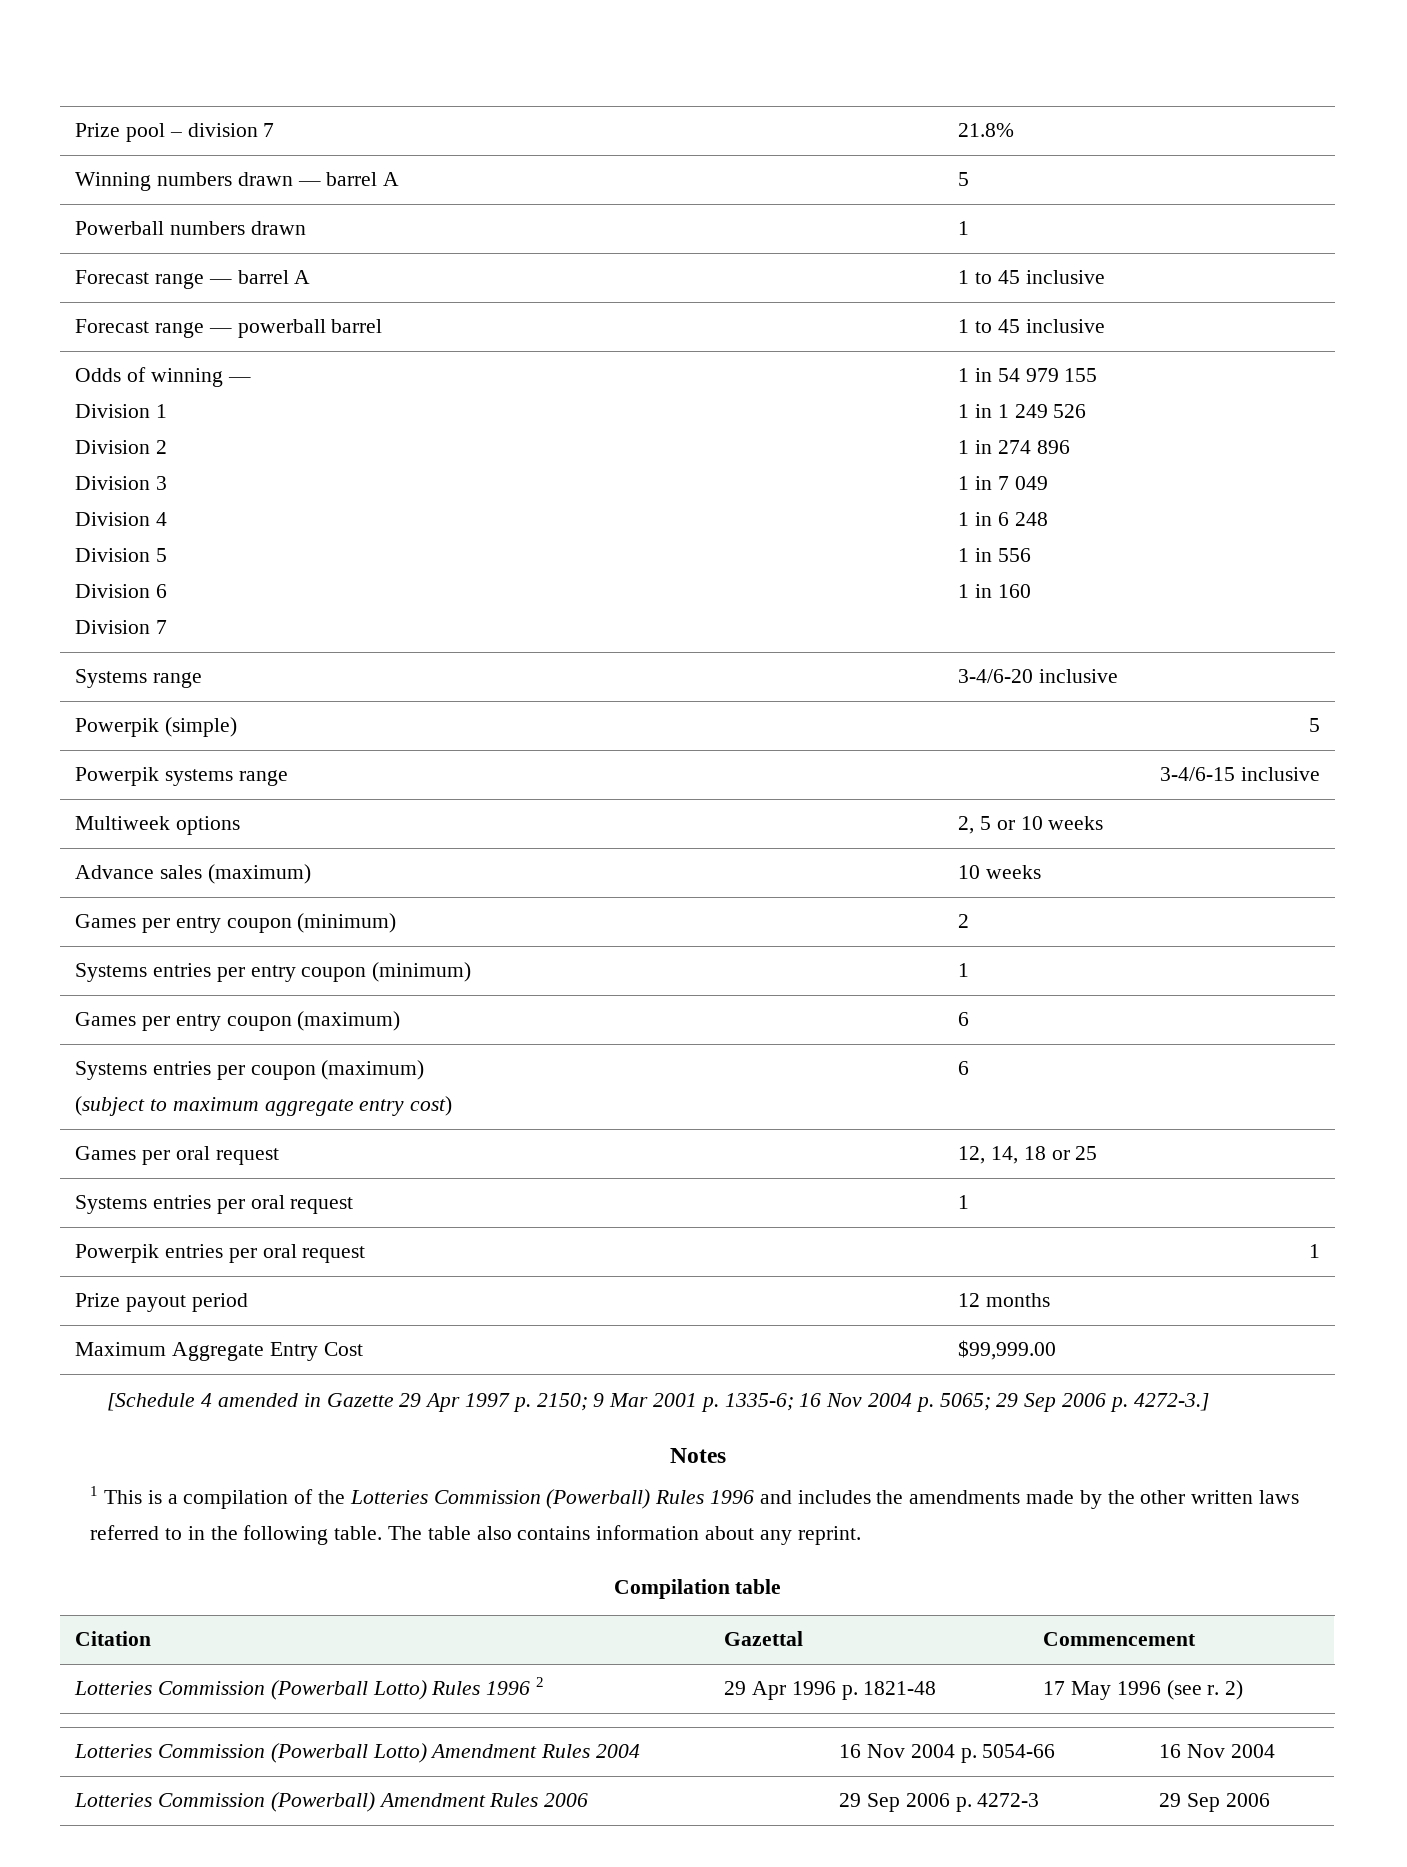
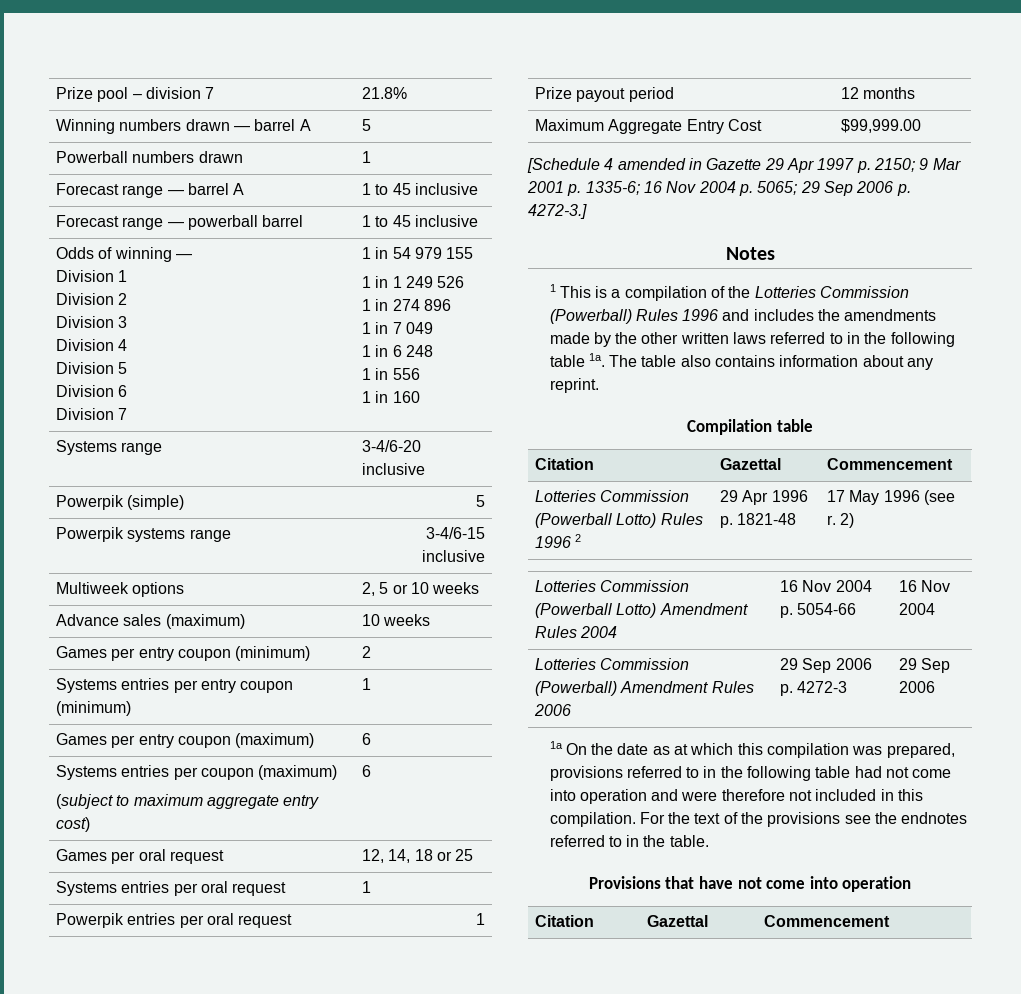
- 1 This is a compilation of the Lotteries Commission (Powerball) Rules 1996 and includes the amendments made by the other written laws referred to in the following table.
+ 1 This is a compilation of the Lotteries Commission (Powerball) Rules 1996 and includes the amendments made by the other written laws referred to in the following table 1a.
+ 1a On the date as at which this compilation was prepared, provisions referred to in the following table had not come into operation and were therefore not included in this compilation. For the text of the provisions see the endnotes referred to in the table.
+ Provisions that have not come into operation
+ Citation | Gazettal | Commencement

